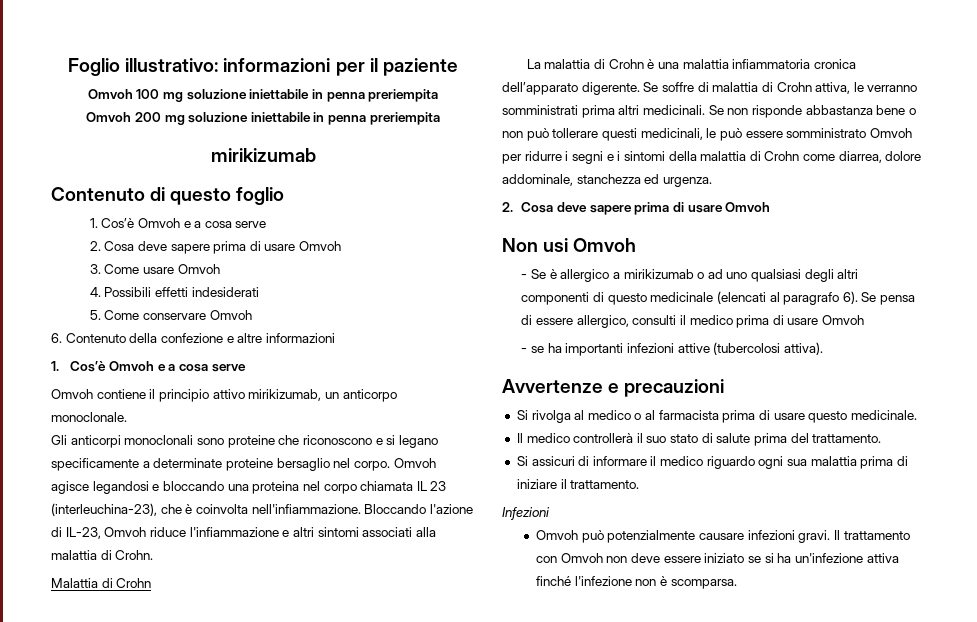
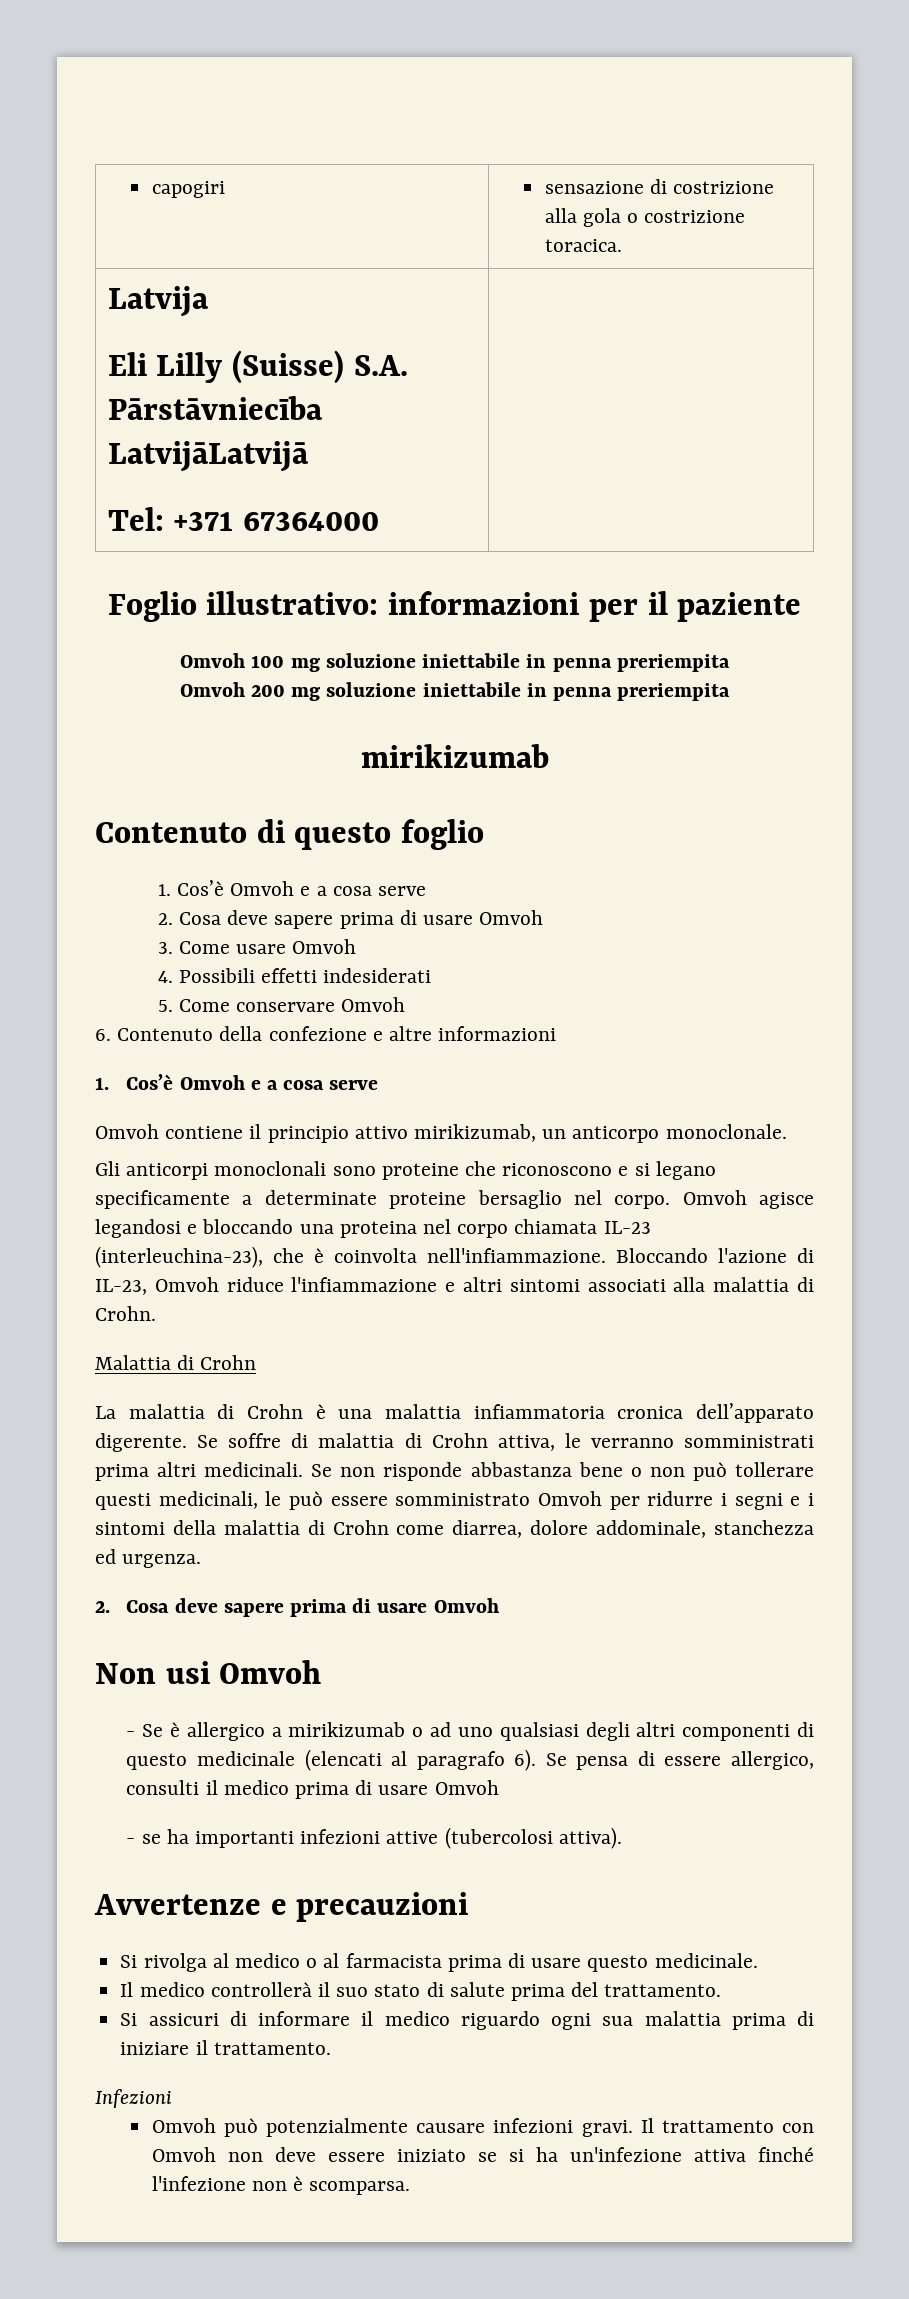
+ capogiri | sensazione di costrizione alla gola o costrizione toracica.
+ Latvija
+ Eli Lilly (Suisse) S.A. Pārstāvniecība LatvijāLatvijā
+ Tel: +371 67364000 |
- Omvoh agisce legandosi e bloccando una proteina nel corpo chiamata IL 23 (interleuchina-23), che è coinvolta nell'infiammazione.
+ Omvoh agisce legandosi e bloccando una proteina nel corpo chiamata IL-23 (interleuchina-23), che è coinvolta nell'infiammazione.

